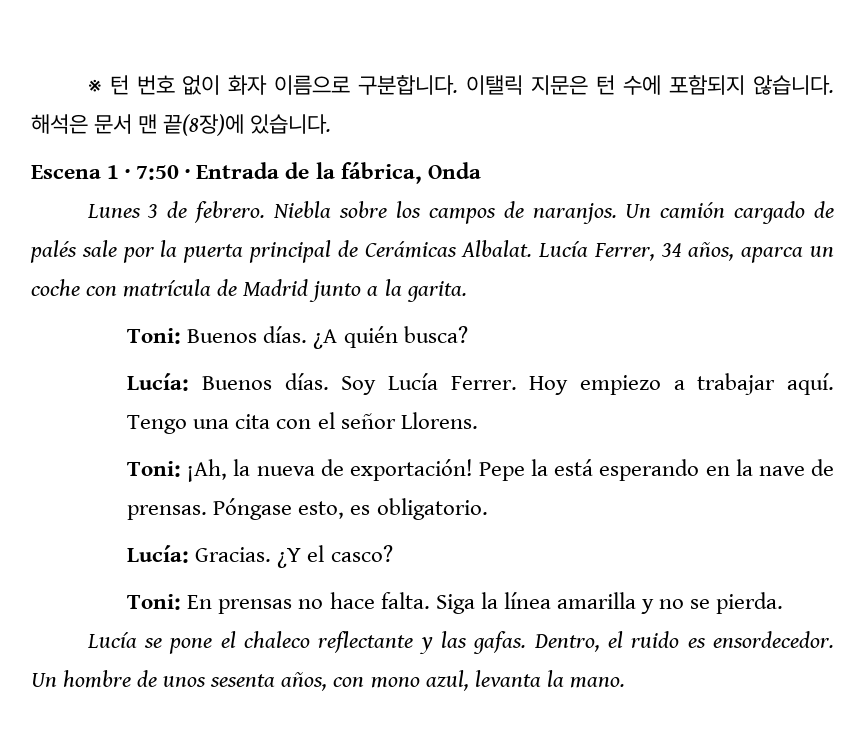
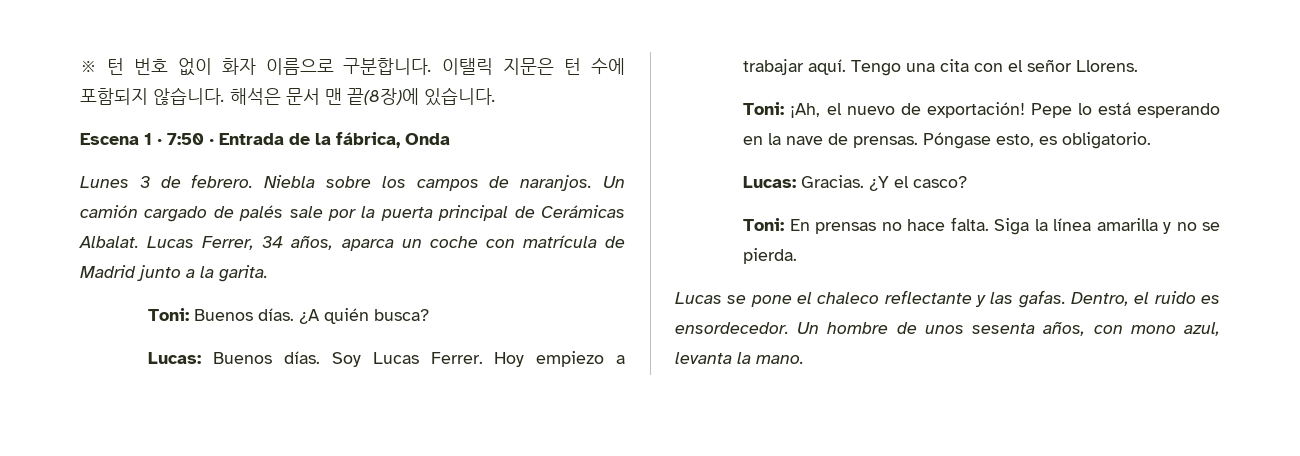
- Lucía Ferrer, 34 años, aparca un coche con matrícula de Madrid junto a la garita.
+ Lucas Ferrer, 34 años, aparca un coche con matrícula de Madrid junto a la garita.
- Lucía: Buenos días.
+ Lucas: Buenos días.
- Soy Lucía Ferrer.
+ Soy Lucas Ferrer.
- Toni: ¡Ah, la nueva de exportación!
+ Toni: ¡Ah, el nuevo de exportación!
- Pepe la está esperando en la nave de prensas.
+ Pepe lo está esperando en la nave de prensas.
- Lucía: Gracias.
+ Lucas: Gracias.
- Lucía se pone el chaleco reflectante y las gafas.
+ Lucas se pone el chaleco reflectante y las gafas.

